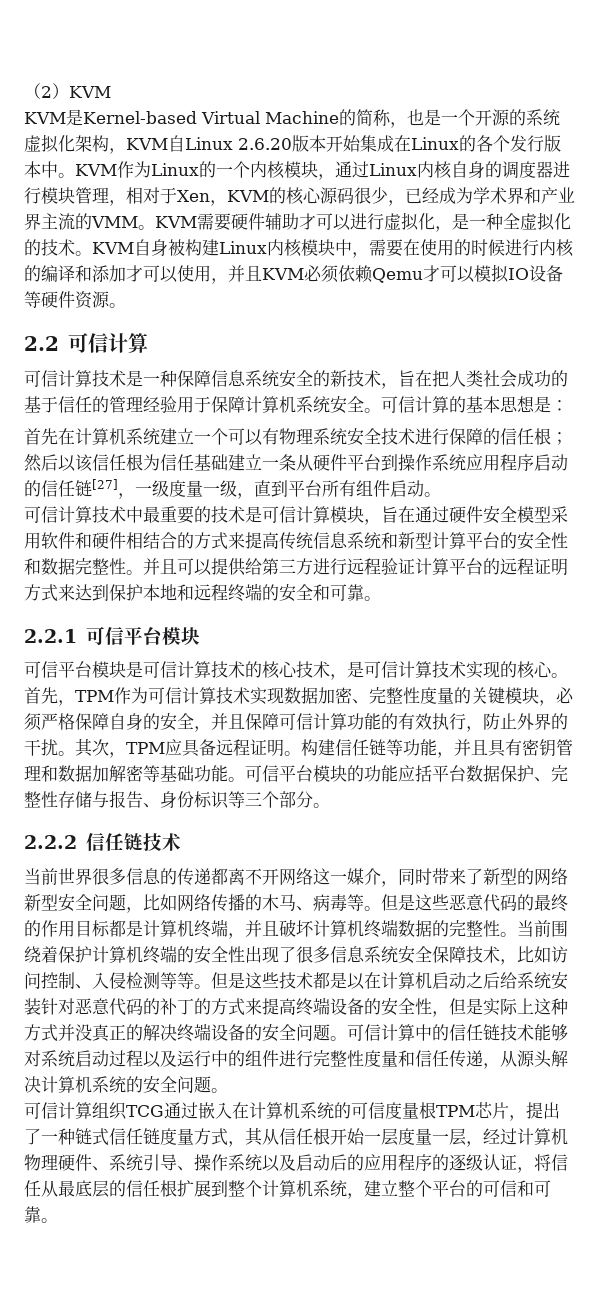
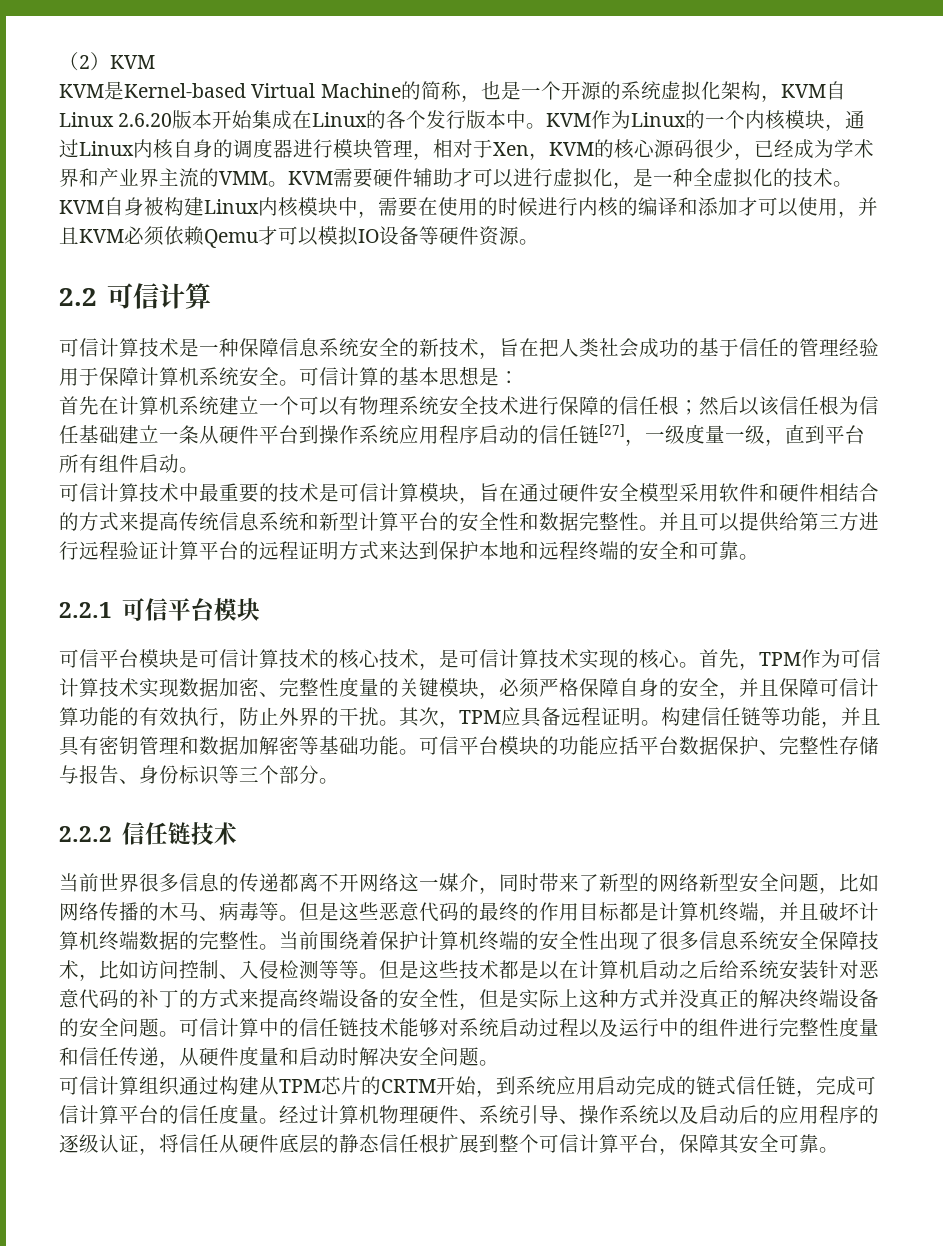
- 可信计算中的信任链技术能够对系统启动过程以及运行中的组件进行完整性度量和信任传递，从源头解决计算机系统的安全问题。
+ 可信计算中的信任链技术能够对系统启动过程以及运行中的组件进行完整性度量和信任传递，从硬件度量和启动时解决安全问题。
- 可信计算组织TCG通过嵌入在计算机系统的可信度量根TPM芯片，提出了一种链式信任链度量方式，其从信任根开始一层度量一层，经过计算机物理硬件、系统引导、操作系统以及启动后的应用程序的逐级认证，将信任从最底层的信任根扩展到整个计算机系统，建立整个平台的可信和可靠。
+ 可信计算组织通过构建从TPM芯片的CRTM开始，到系统应用启动完成的链式信任链，完成可信计算平台的信任度量。经过计算机物理硬件、系统引导、操作系统以及启动后的应用程序的逐级认证，将信任从硬件底层的静态信任根扩展到整个可信计算平台，保障其安全可靠。

